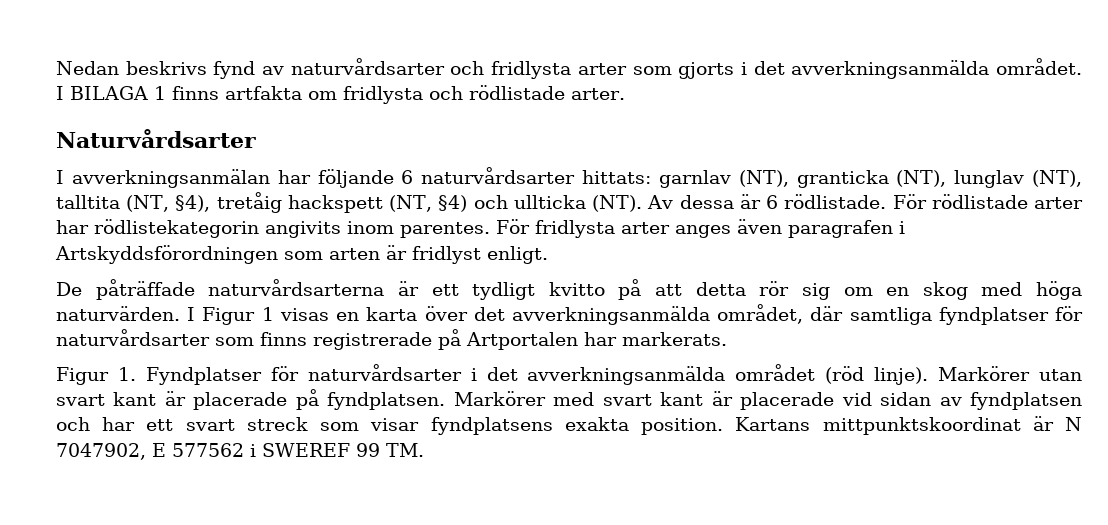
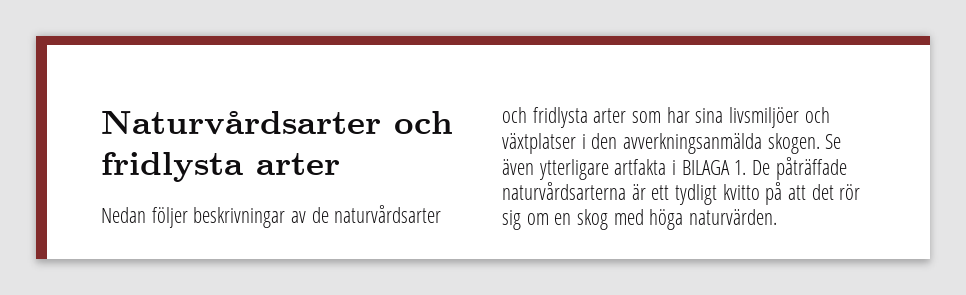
- Nedan beskrivs fynd av naturvårdsarter och fridlysta arter som gjorts i det avverkningsanmälda området. I BILAGA 1 finns artfakta om fridlysta och rödlistade arter.
- Naturvårdsarter
- I avverkningsanmälan har följande 6 naturvårdsarter hittats: garnlav (NT), granticka (NT), lunglav (NT), talltita (NT, §4), tretåig hackspett (NT, §4) och ullticka (NT). Av dessa är 6 rödlistade. För rödlistade arter har rödlistekategorin angivits inom parentes. För fridlysta arter anges även paragrafen i Artskyddsförordningen som arten är fridlyst enligt.
- De påträffade naturvårdsarterna är ett tydligt kvitto på att detta rör sig om en skog med höga naturvärden. I Figur 1 visas en karta över det avverkningsanmälda området, där samtliga fyndplatser för naturvårdsarter som finns registrerade på Artportalen har markerats.
- Figur 1. Fyndplatser för naturvårdsarter i det avverkningsanmälda området (röd linje). Markörer utan svart kant är placerade på fyndplatsen. Markörer med svart kant är placerade vid sidan av fyndplatsen och har ett svart streck som visar fyndplatsens exakta position. Kartans mittpunktskoordinat är N 7047902, E 577562 i SWEREF 99 TM.
+ Naturvårdsarter och fridlysta arter
+ Nedan följer beskrivningar av de naturvårdsarter och fridlysta arter som har sina livsmiljöer och växtplatser i den avverkningsanmälda skogen. Se även ytterligare artfakta i BILAGA 1. De påträffade naturvårdsarterna är ett tydligt kvitto på att det rör sig om en skog med höga naturvärden.

